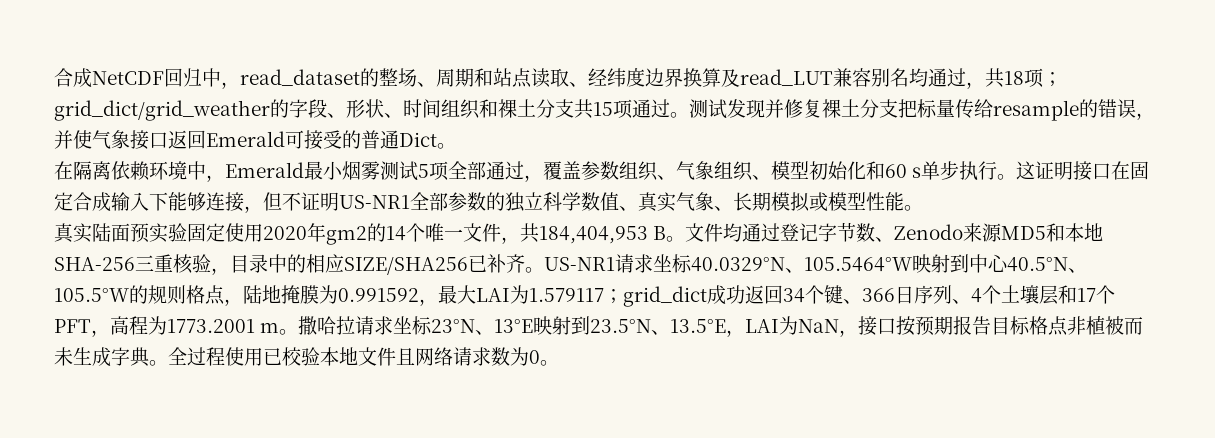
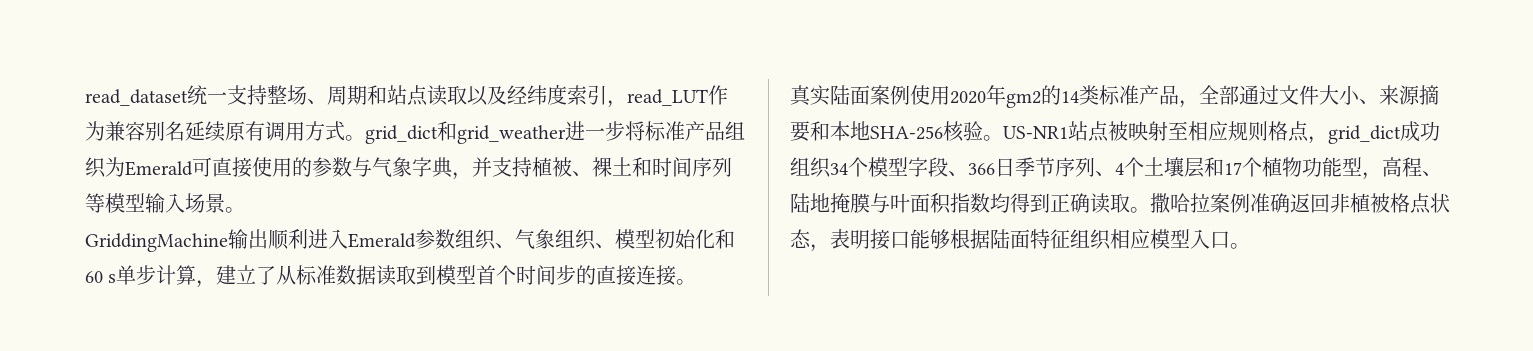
- 合成NetCDF回归中，read_dataset的整场、周期和站点读取、经纬度边界换算及read_LUT兼容别名均通过，共18项；grid_dict/grid_weather的字段、形状、时间组织和裸土分支共15项通过。测试发现并修复裸土分支把标量传给resample的错误，并使气象接口返回Emerald可接受的普通Dict。
- 在隔离依赖环境中，Emerald最小烟雾测试5项全部通过，覆盖参数组织、气象组织、模型初始化和60 s单步执行。这证明接口在固定合成输入下能够连接，但不证明US-NR1全部参数的独立科学数值、真实气象、长期模拟或模型性能。
+ read_dataset统一支持整场、周期和站点读取以及经纬度索引，read_LUT作为兼容别名延续原有调用方式。grid_dict和grid_weather进一步将标准产品组织为Emerald可直接使用的参数与气象字典，并支持植被、裸土和时间序列等模型输入场景。
+ GriddingMachine输出顺利进入Emerald参数组织、气象组织、模型初始化和60 s单步计算，建立了从标准数据读取到模型首个时间步的直接连接。
- 真实陆面预实验固定使用2020年gm2的14个唯一文件，共184,404,953 B。文件均通过登记字节数、Zenodo来源MD5和本地SHA-256三重核验，目录中的相应SIZE/SHA256已补齐。US-NR1请求坐标40.0329°N、105.5464°W映射到中心40.5°N、105.5°W的规则格点，陆地掩膜为0.991592，最大LAI为1.579117；grid_dict成功返回34个键、366日序列、4个土壤层和17个PFT，高程为1773.2001 m。撒哈拉请求坐标23°N、13°E映射到23.5°N、13.5°E，LAI为NaN，接口按预期报告目标格点非植被而未生成字典。全过程使用已校验本地文件且网络请求数为0。
+ 真实陆面案例使用2020年gm2的14类标准产品，全部通过文件大小、来源摘要和本地SHA-256核验。US-NR1站点被映射至相应规则格点，grid_dict成功组织34个模型字段、366日季节序列、4个土壤层和17个植物功能型，高程、陆地掩膜与叶面积指数均得到正确读取。撒哈拉案例准确返回非植被格点状态，表明接口能够根据陆面特征组织相应模型入口。

